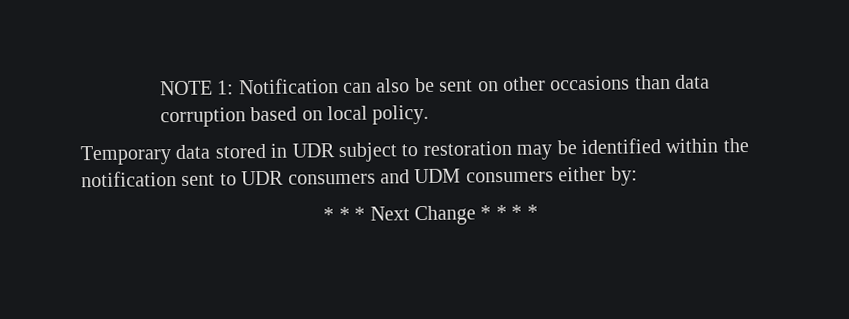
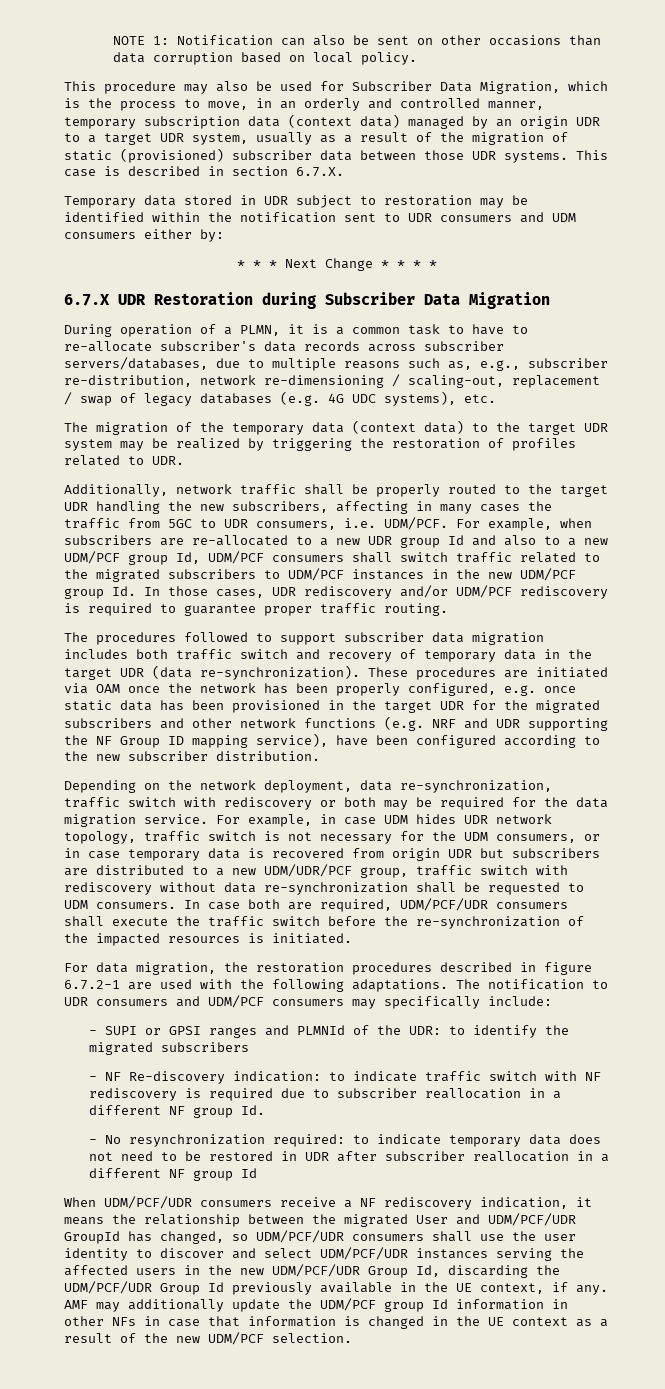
+ This procedure may also be used for Subscriber Data Migration, which is the process to move, in an orderly and controlled manner, temporary subscription data (context data) managed by an origin UDR to a target UDR system, usually as a result of the migration of static (provisioned) subscriber data between those UDR systems. This case is described in section 6.7.X.
+ 6.7.X UDR Restoration during Subscriber Data Migration
+ During operation of a PLMN, it is a common task to have to re-allocate subscriber's data records across subscriber servers/databases, due to multiple reasons such as, e.g., subscriber re-distribution, network re-dimensioning / scaling-out, replacement / swap of legacy databases (e.g. 4G UDC systems), etc.
+ The migration of the temporary data (context data) to the target UDR system may be realized by triggering the restoration of profiles related to UDR.
+ Additionally, network traffic shall be properly routed to the target UDR handling the new subscribers, affecting in many cases the traffic from 5GC to UDR consumers, i.e. UDM/PCF. For example, when subscribers are re-allocated to a new UDR group Id and also to a new UDM/PCF group Id, UDM/PCF consumers shall switch traffic related to the migrated subscribers to UDM/PCF instances in the new UDM/PCF group Id. In those cases, UDR rediscovery and/or UDM/PCF rediscovery is required to guarantee proper traffic routing.
+ The procedures followed to support subscriber data migration includes both traffic switch and recovery of temporary data in the target UDR (data re-synchronization). These procedures are initiated via OAM once the network has been properly configured, e.g. once static data has been provisioned in the target UDR for the migrated subscribers and other network functions (e.g. NRF and UDR supporting the NF Group ID mapping service), have been configured according to the new subscriber distribution.
+ Depending on the network deployment, data re-synchronization, traffic switch with rediscovery or both may be required for the data migration service. For example, in case UDM hides UDR network topology, traffic switch is not necessary for the UDM consumers, or in case temporary data is recovered from origin UDR but subscribers are distributed to a new UDM/UDR/PCF group, traffic switch with rediscovery without data re-synchronization shall be requested to UDM consumers. In case both are required, UDM/PCF/UDR consumers shall execute the traffic switch before the re-synchronization of the impacted resources is initiated.
+ For data migration, the restoration procedures described in figure 6.7.2-1 are used with the following adaptations. The notification to UDR consumers and UDM/PCF consumers may specifically include:
+ - SUPI or GPSI ranges and PLMNId of the UDR: to identify the migrated subscribers
+ - NF Re-discovery indication: to indicate traffic switch with NF rediscovery is required due to subscriber reallocation in a different NF group Id.
+ - No resynchronization required: to indicate temporary data does not need to be restored in UDR after subscriber reallocation in a different NF group Id
+ When UDM/PCF/UDR consumers receive a NF rediscovery indication, it means the relationship between the migrated User and UDM/PCF/UDR GroupId has changed, so UDM/PCF/UDR consumers shall use the user identity to discover and select UDM/PCF/UDR instances serving the affected users in the new UDM/PCF/UDR Group Id, discarding the UDM/PCF/UDR Group Id previously available in the UE context, if any. AMF may additionally update the UDM/PCF group Id information in other NFs in case that information is changed in the UE context as a result of the new UDM/PCF selection.

